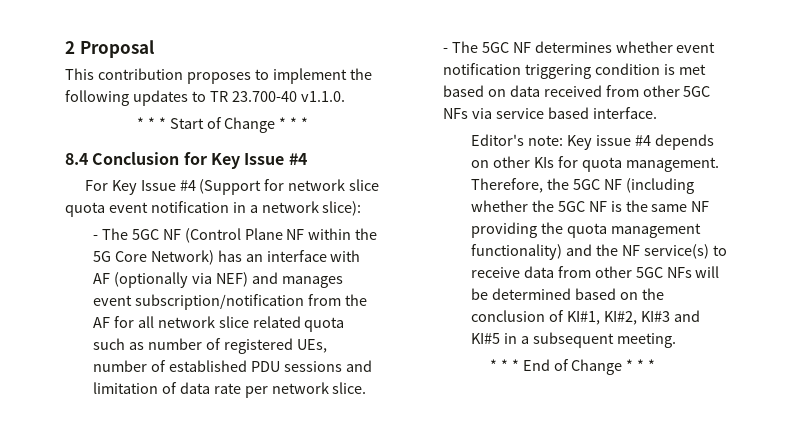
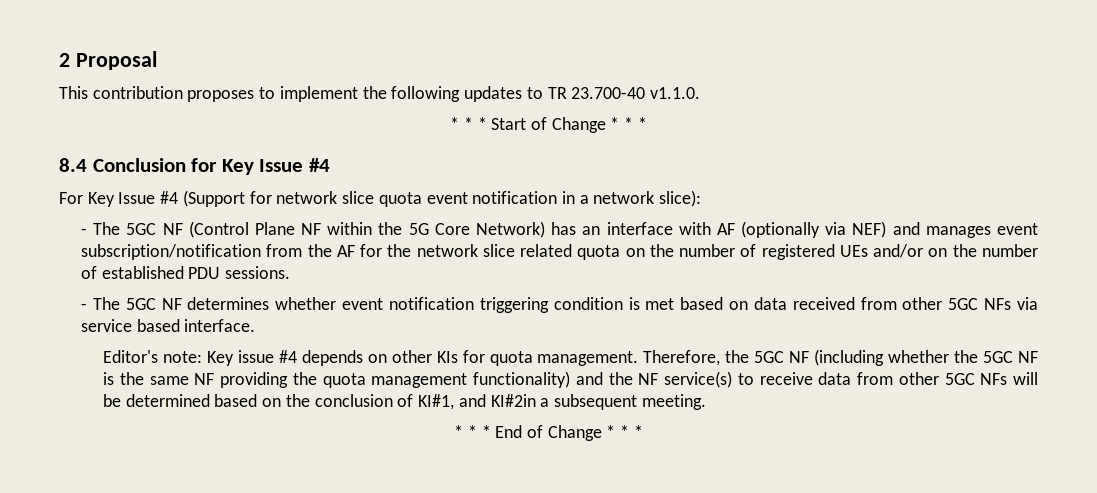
- - The 5GC NF (Control Plane NF within the 5G Core Network) has an interface with AF (optionally via NEF) and manages event subscription/notification from the AF for all network slice related quota such as number of registered UEs, number of established PDU sessions and limitation of data rate per network slice.
+ - The 5GC NF (Control Plane NF within the 5G Core Network) has an interface with AF (optionally via NEF) and manages event subscription/notification from the AF for the network slice related quota on the number of registered UEs and/or on the number of established PDU sessions.
- Therefore, the 5GC NF (including whether the 5GC NF is the same NF providing the quota management functionality) and the NF service(s) to receive data from other 5GC NFs will be determined based on the conclusion of KI#1, KI#2, KI#3 and KI#5 in a subsequent meeting.
+ Therefore, the 5GC NF (including whether the 5GC NF is the same NF providing the quota management functionality) and the NF service(s) to receive data from other 5GC NFs will be determined based on the conclusion of KI#1, and KI#2in a subsequent meeting.

